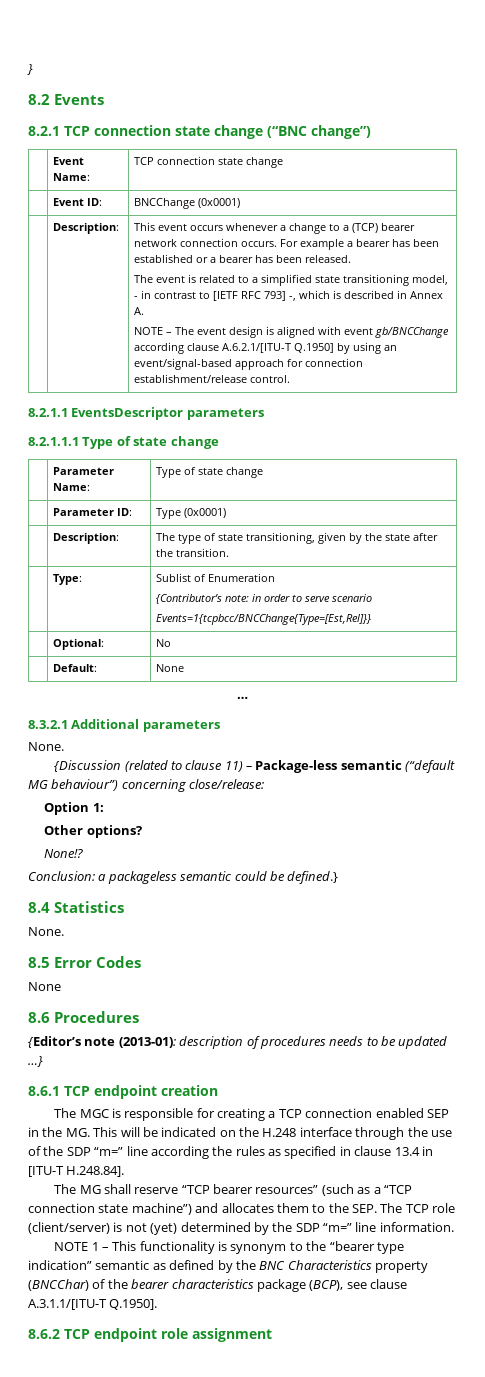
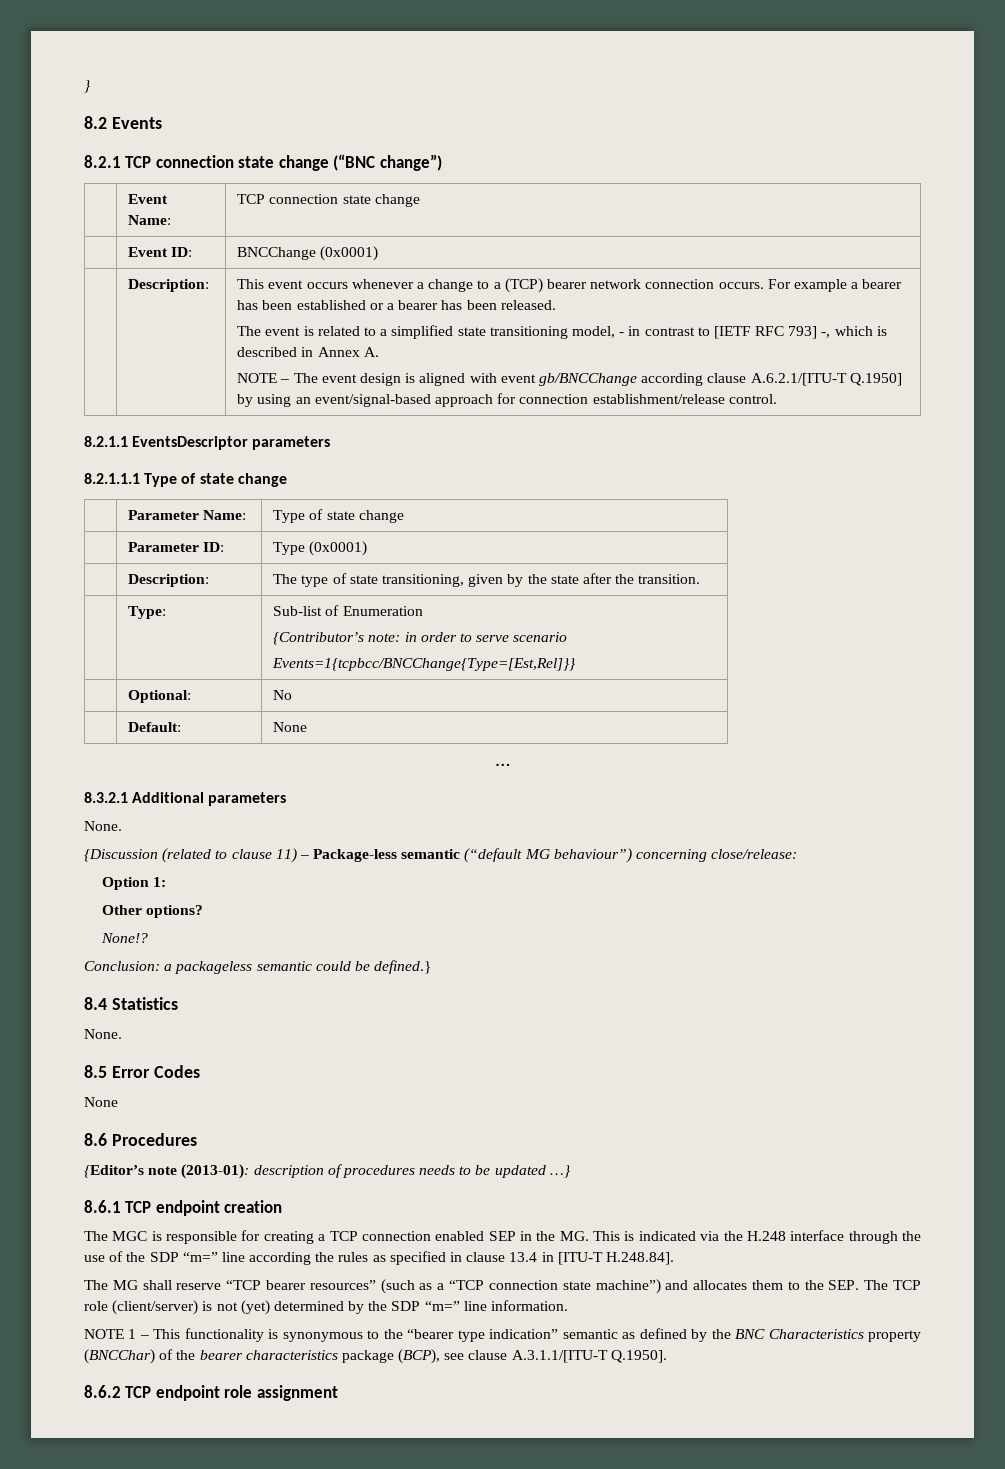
- | Type: | Sublist of Enumeration
+ | Type: | Sub-list of Enumeration
- The MGC is responsible for creating a TCP connection enabled SEP in the MG. This will be indicated on the H.248 interface through the use of the SDP “m=” line according the rules as specified in clause 13.4 in [ITU-T H.248.84].
+ The MGC is responsible for creating a TCP connection enabled SEP in the MG. This is indicated via the H.248 interface through the use of the SDP “m=” line according the rules as specified in clause 13.4 in [ITU-T H.248.84].
- NOTE 1 – This functionality is synonym to the “bearer type indication” semantic as defined by the BNC Characteristics property (BNCChar) of the bearer characteristics package (BCP), see clause A.3.1.1/[ITU-T Q.1950].
+ NOTE 1 – This functionality is synonymous to the “bearer type indication” semantic as defined by the BNC Characteristics property (BNCChar) of the bearer characteristics package (BCP), see clause A.3.1.1/[ITU-T Q.1950].

